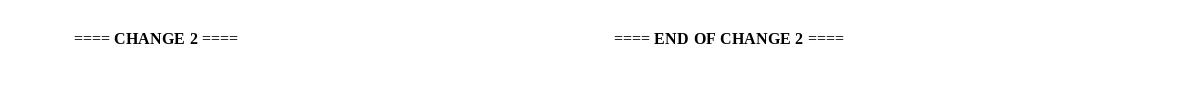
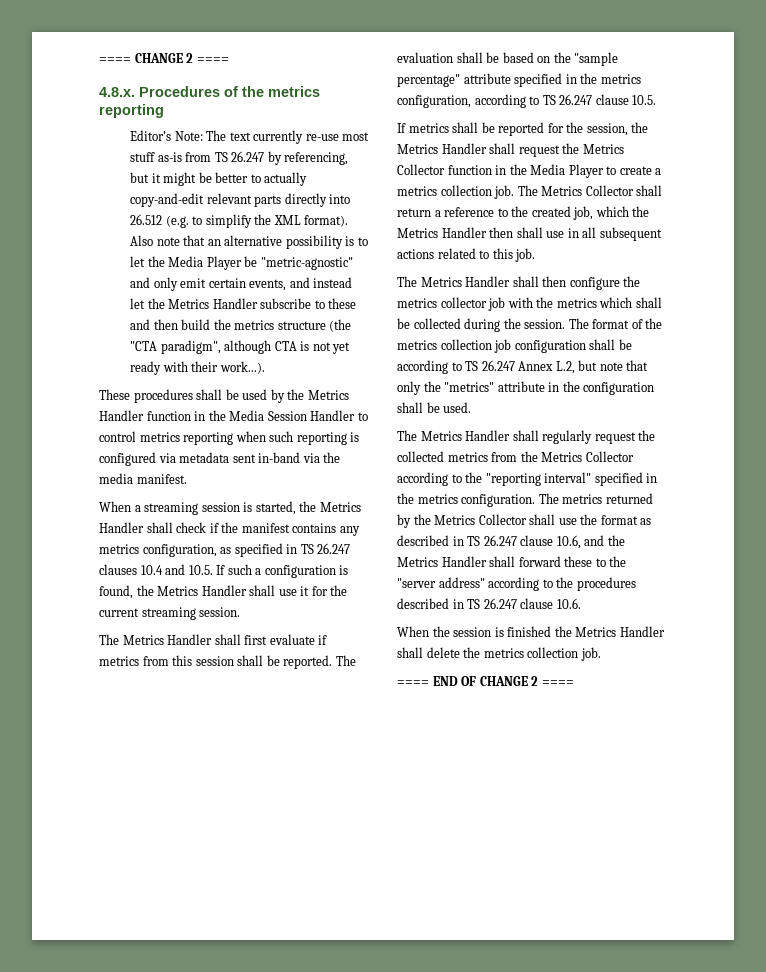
+ 4.8.x. Procedures of the metrics reporting
+ Editor’s Note: The text currently re-use most stuff as-is from TS 26.247 by referencing, but it might be better to actually copy-and-edit relevant parts directly into 26.512 (e.g. to simplify the XML format). Also note that an alternative possibility is to let the Media Player be "metric-agnostic" and only emit certain events, and instead let the Metrics Handler subscribe to these and then build the metrics structure (the "CTA paradigm", although CTA is not yet ready with their work...).
+ These procedures shall be used by the Metrics Handler function in the Media Session Handler to control metrics reporting when such reporting is configured via metadata sent in-band via the media manifest.
+ When a streaming session is started, the Metrics Handler shall check if the manifest contains any metrics configuration, as specified in TS 26.247 clauses 10.4 and 10.5. If such a configuration is found, the Metrics Handler shall use it for the current streaming session.
+ The Metrics Handler shall first evaluate if metrics from this session shall be reported. The evaluation shall be based on the "sample percentage" attribute specified in the metrics configuration, according to TS 26.247 clause 10.5.
+ If metrics shall be reported for the session, the Metrics Handler shall request the Metrics Collector function in the Media Player to create a metrics collection job. The Metrics Collector shall return a reference to the created job, which the Metrics Handler then shall use in all subsequent actions related to this job.
+ The Metrics Handler shall then configure the metrics collector job with the metrics which shall be collected during the session. The format of the metrics collection job configuration shall be according to TS 26.247 Annex L.2, but note that only the "metrics" attribute in the configuration shall be used.
+ The Metrics Handler shall regularly request the collected metrics from the Metrics Collector according to the "reporting interval" specified in the metrics configuration. The metrics returned by the Metrics Collector shall use the format as described in TS 26.247 clause 10.6, and the Metrics Handler shall forward these to the "server address" according to the procedures described in TS 26.247 clause 10.6.
+ When the session is finished the Metrics Handler shall delete the metrics collection job.

